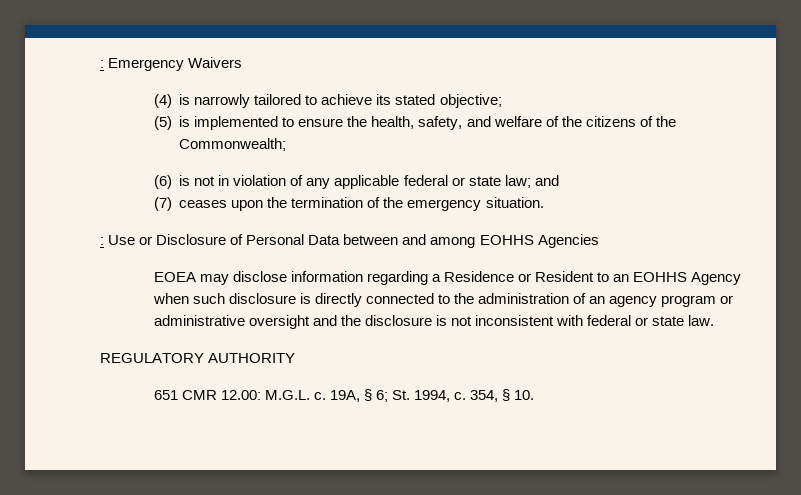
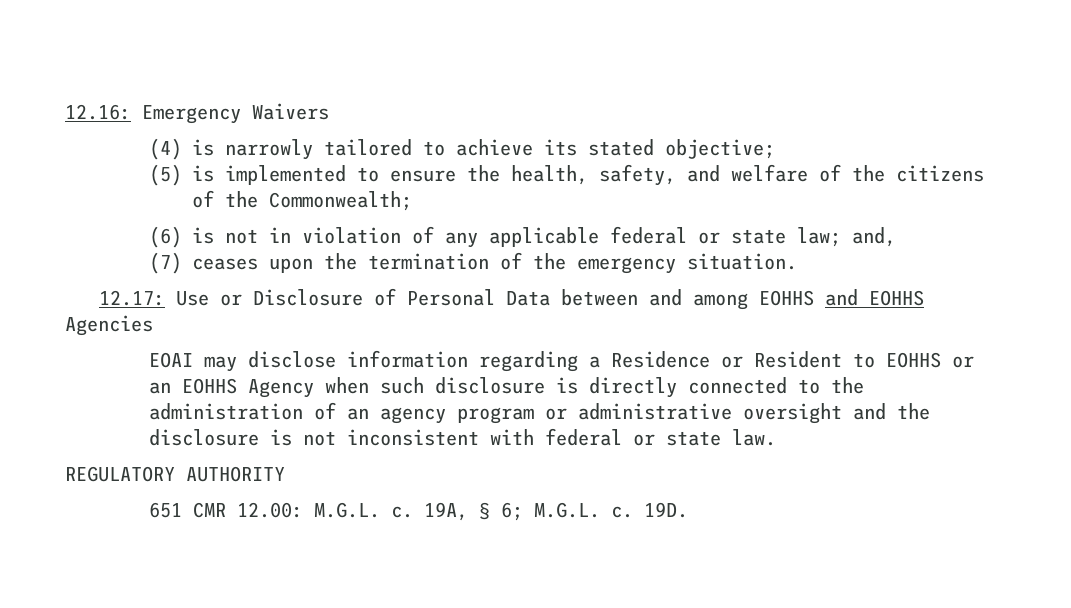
- : Emergency Waivers
+ 12.16: Emergency Waivers
- (6) is not in violation of any applicable federal or state law; and
+ (6) is not in violation of any applicable federal or state law; and,
- : Use or Disclosure of Personal Data between and among EOHHS Agencies
+ 12.17: Use or Disclosure of Personal Data between and among EOHHS and EOHHS Agencies
- EOEA may disclose information regarding a Residence or Resident to an EOHHS Agency when such disclosure is directly connected to the administration of an agency program or administrative oversight and the disclosure is not inconsistent with federal or state law.
+ EOAI may disclose information regarding a Residence or Resident to EOHHS or an EOHHS Agency when such disclosure is directly connected to the administration of an agency program or administrative oversight and the disclosure is not inconsistent with federal or state law.
- 19A, § 6; St. 1994, c. 354, § 10.
+ 19A, § 6; M.G.L. c. 19D.

